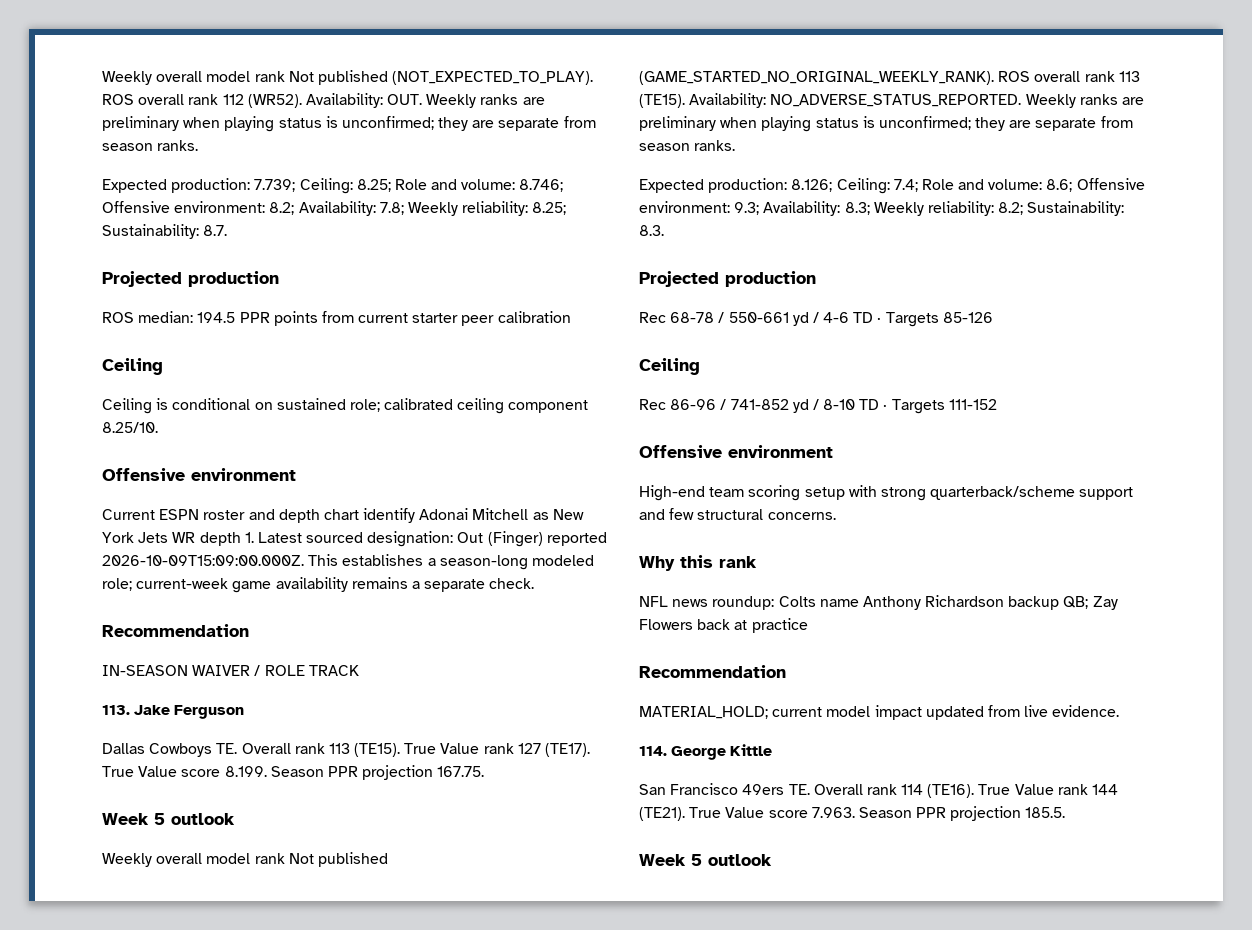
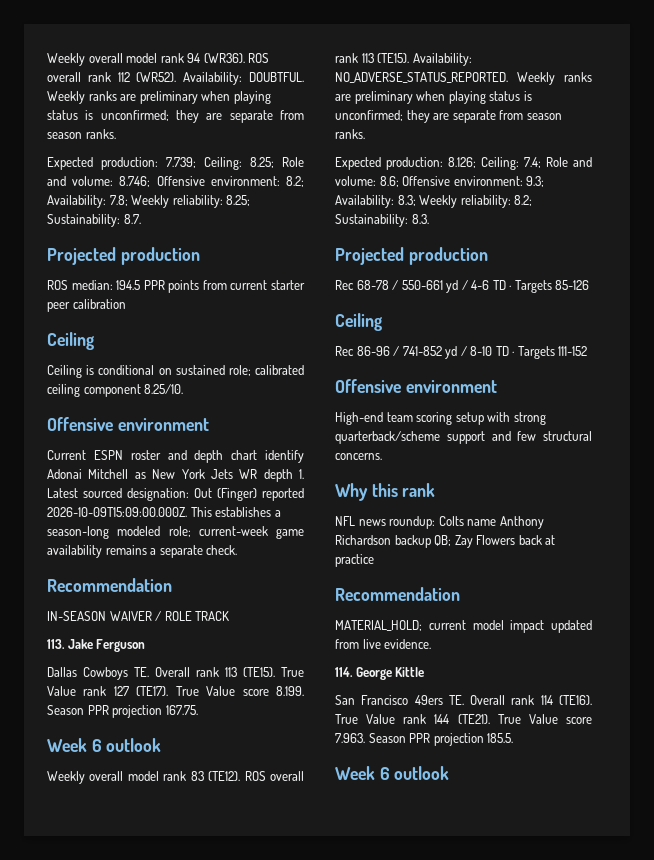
- Weekly overall model rank Not published (NOT_EXPECTED_TO_PLAY).
+ Weekly overall model rank 94 (WR36).
- Availability: OUT. Weekly ranks are preliminary when playing status is unconfirmed; they are separate from season ranks.
+ Availability: DOUBTFUL. Weekly ranks are preliminary when playing status is unconfirmed; they are separate from season ranks.
  True Value score 8.199. Season PPR projection 167.75.
- Week 5 outlook
+ Week 6 outlook
- Weekly overall model rank Not published (GAME_STARTED_NO_ORIGINAL_WEEKLY_RANK).
+ Weekly overall model rank 83 (TE12).
  True Value score 7.963. Season PPR projection 185.5.
- Week 5 outlook
+ Week 6 outlook

